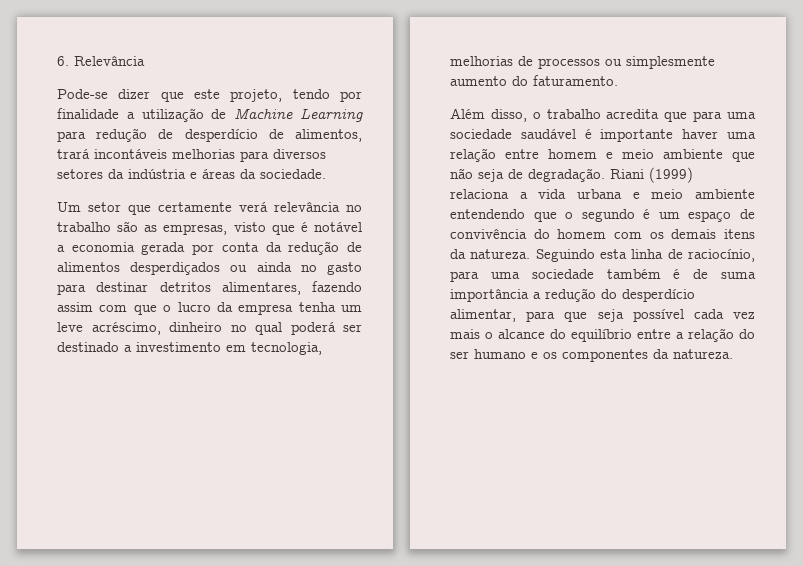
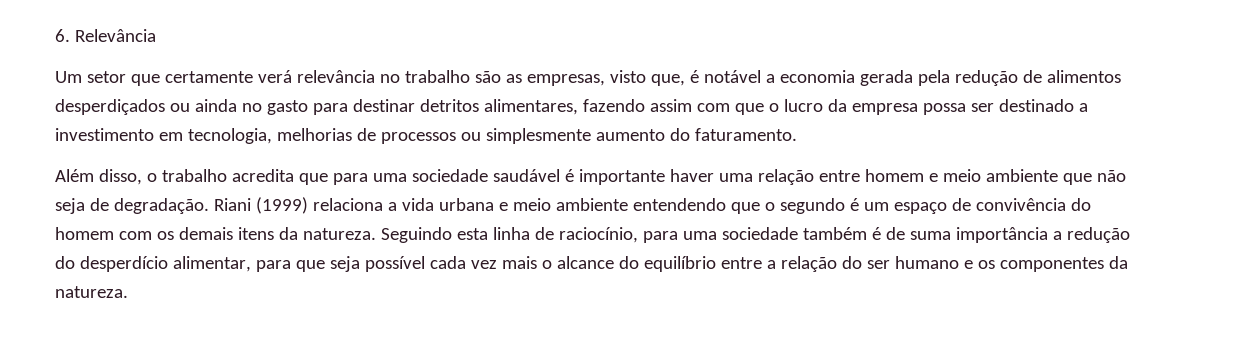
- Pode-se dizer que este projeto, tendo por finalidade a utilização de Machine Learning para redução de desperdício de alimentos, trará incontáveis melhorias para diversos setores da indústria e áreas da sociedade.
- Um setor que certamente verá relevância no trabalho são as empresas, visto que é notável a economia gerada por conta da redução de alimentos desperdiçados ou ainda no gasto para destinar detritos alimentares, fazendo assim com que o lucro da empresa tenha um leve acréscimo, dinheiro no qual poderá ser destinado a investimento em tecnologia, melhorias de processos ou simplesmente aumento do faturamento.
+ Um setor que certamente verá relevância no trabalho são as empresas, visto que, é notável a economia gerada pela redução de alimentos desperdiçados ou ainda no gasto para destinar detritos alimentares, fazendo assim com que o lucro da empresa possa ser destinado a investimento em tecnologia, melhorias de processos ou simplesmente aumento do faturamento.

